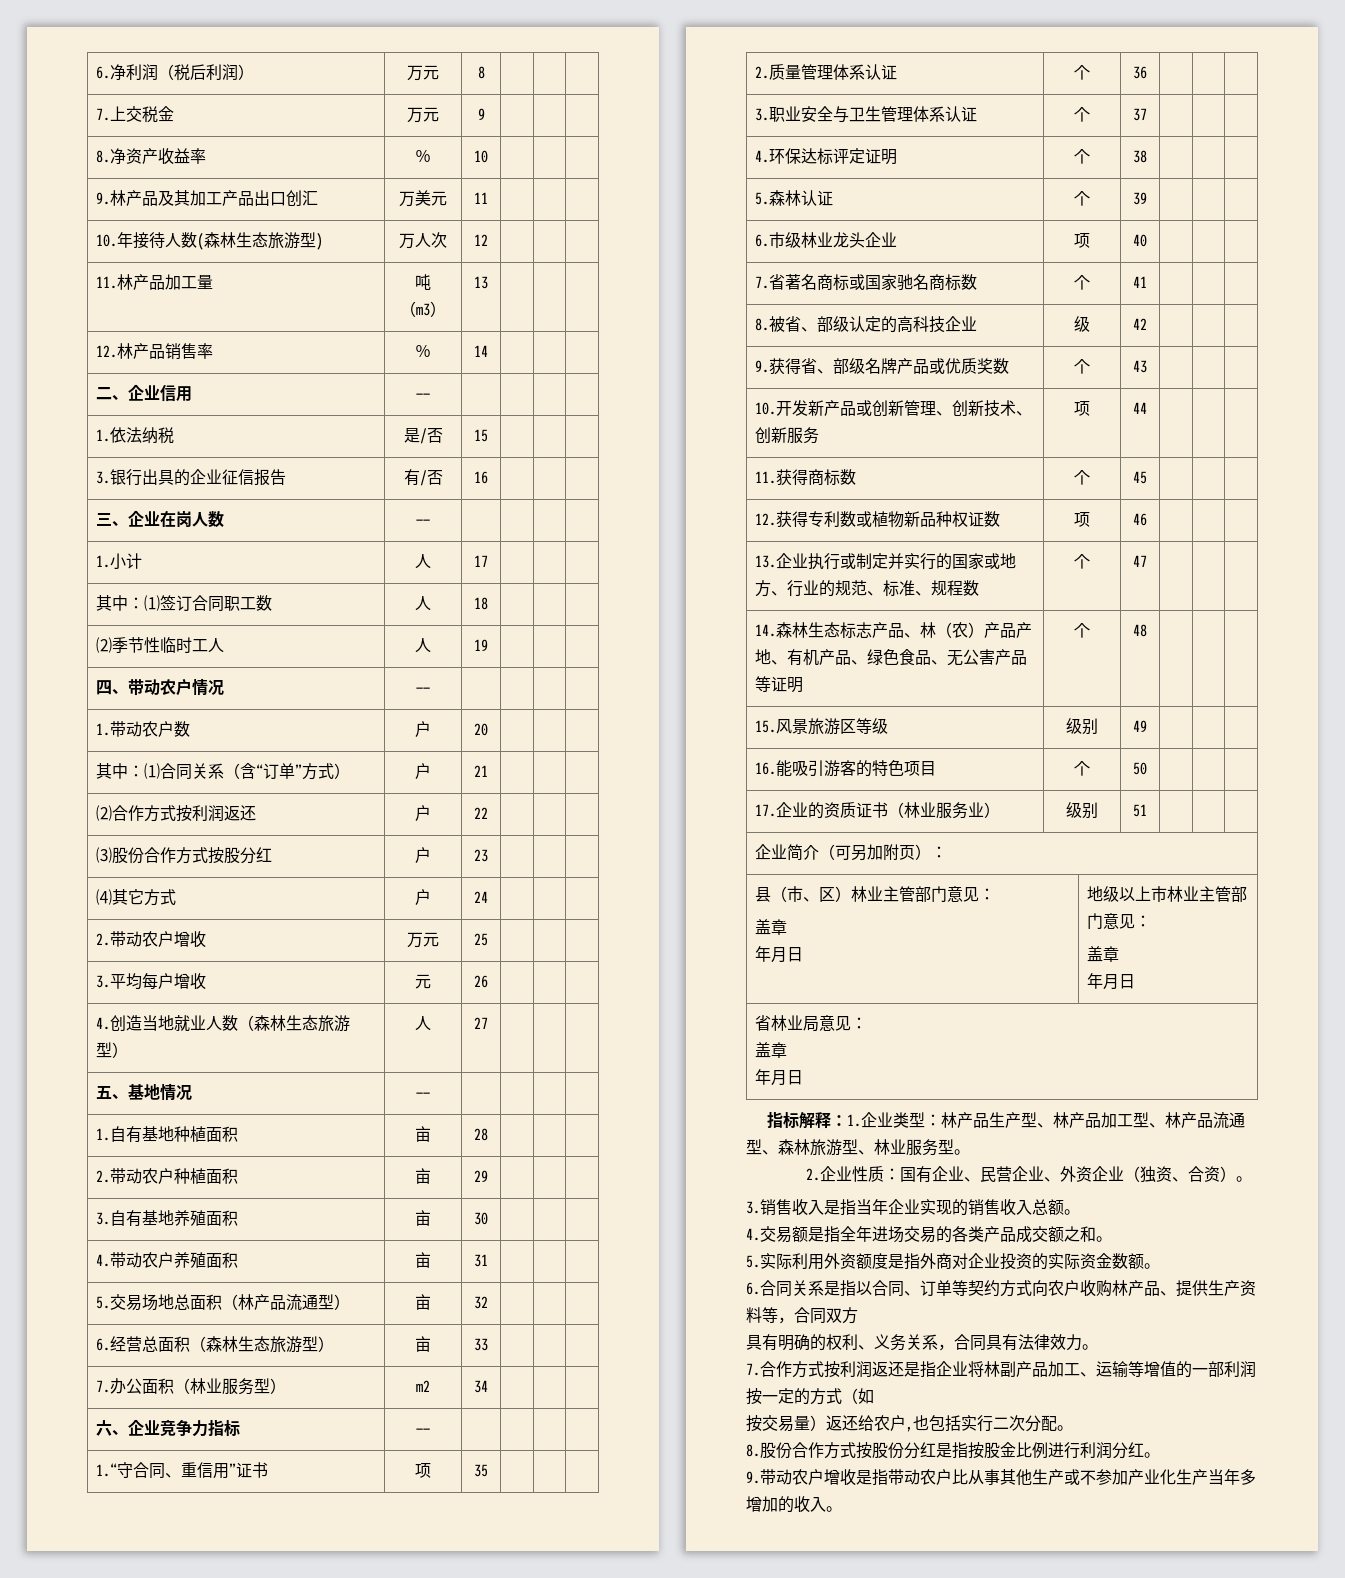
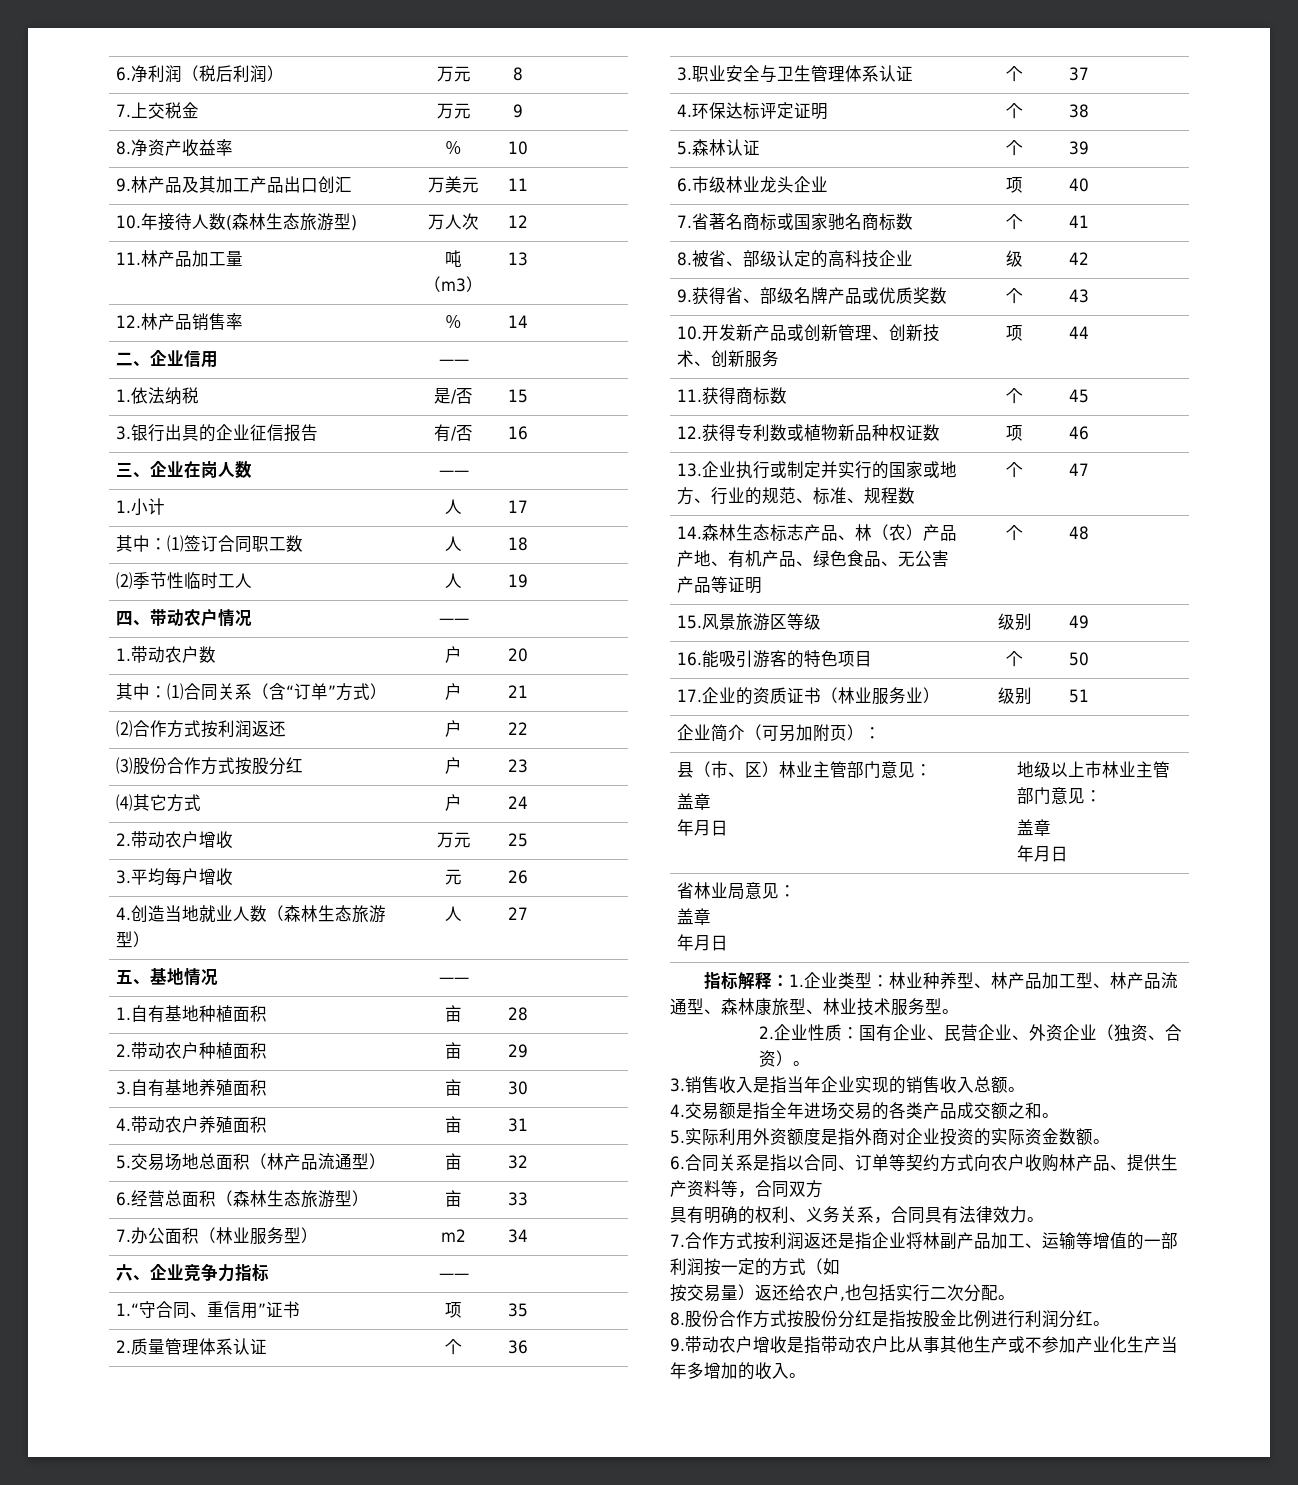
- 指标解释：1.企业类型：林产品生产型、林产品加工型、林产品流通型、森林旅游型、林业服务型。
+ 指标解释：1.企业类型：林业种养型、林产品加工型、林产品流通型、森林康旅型、林业技术服务型。

